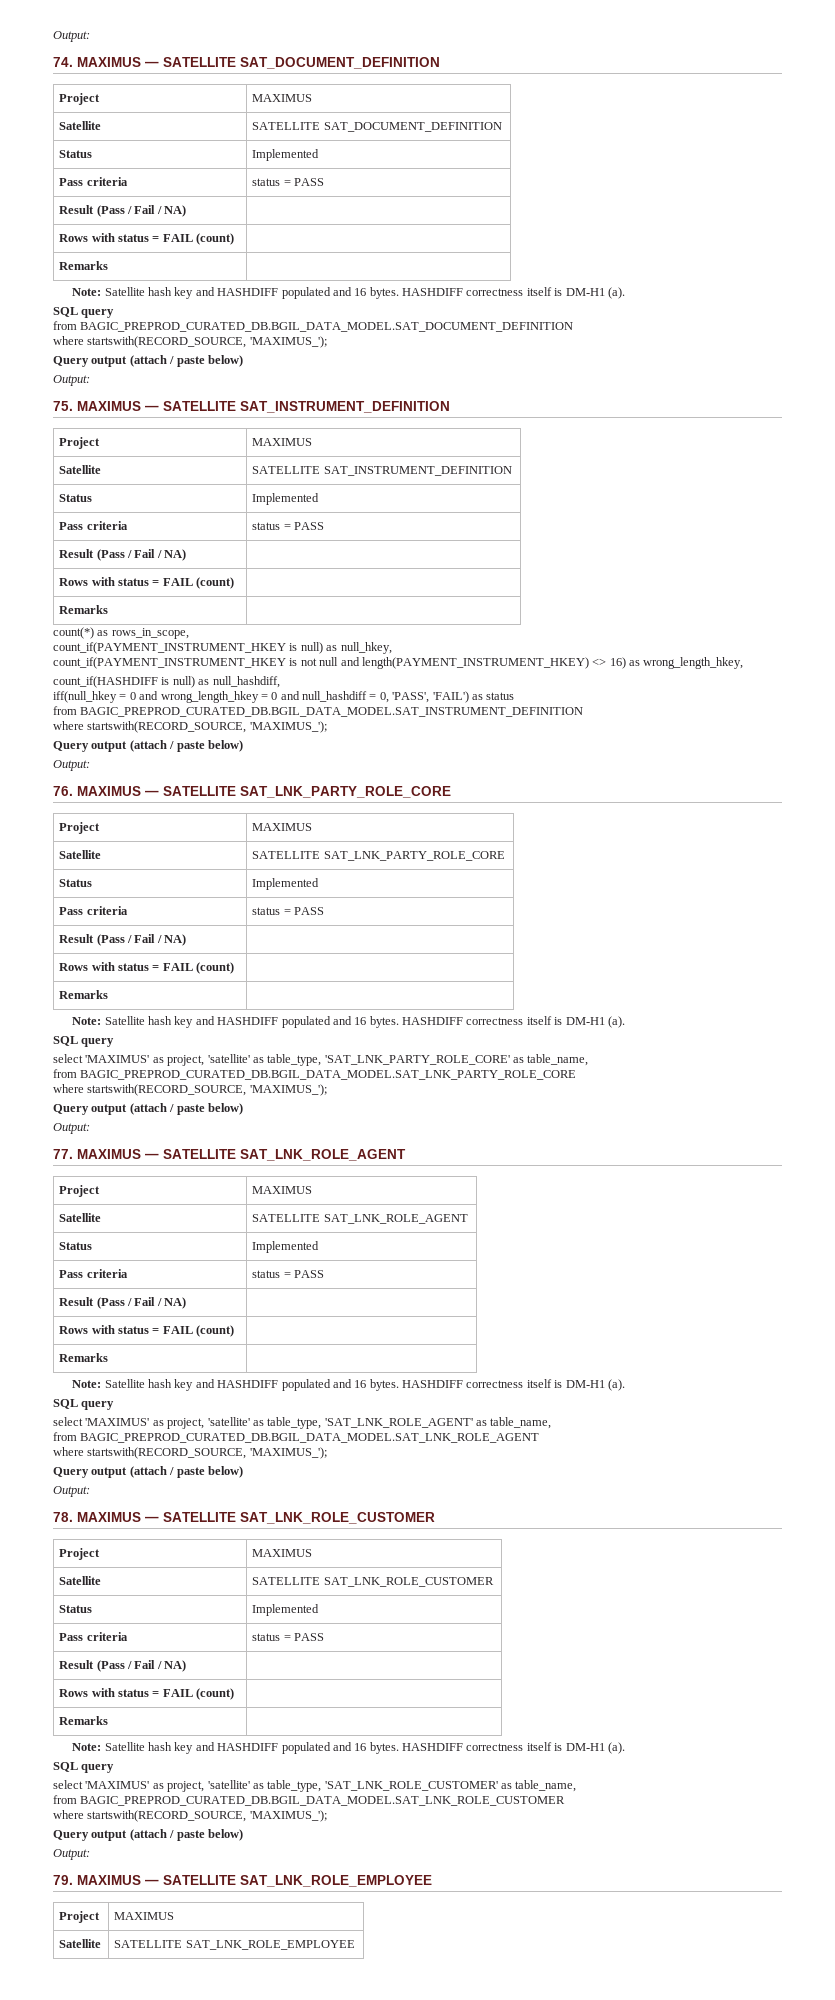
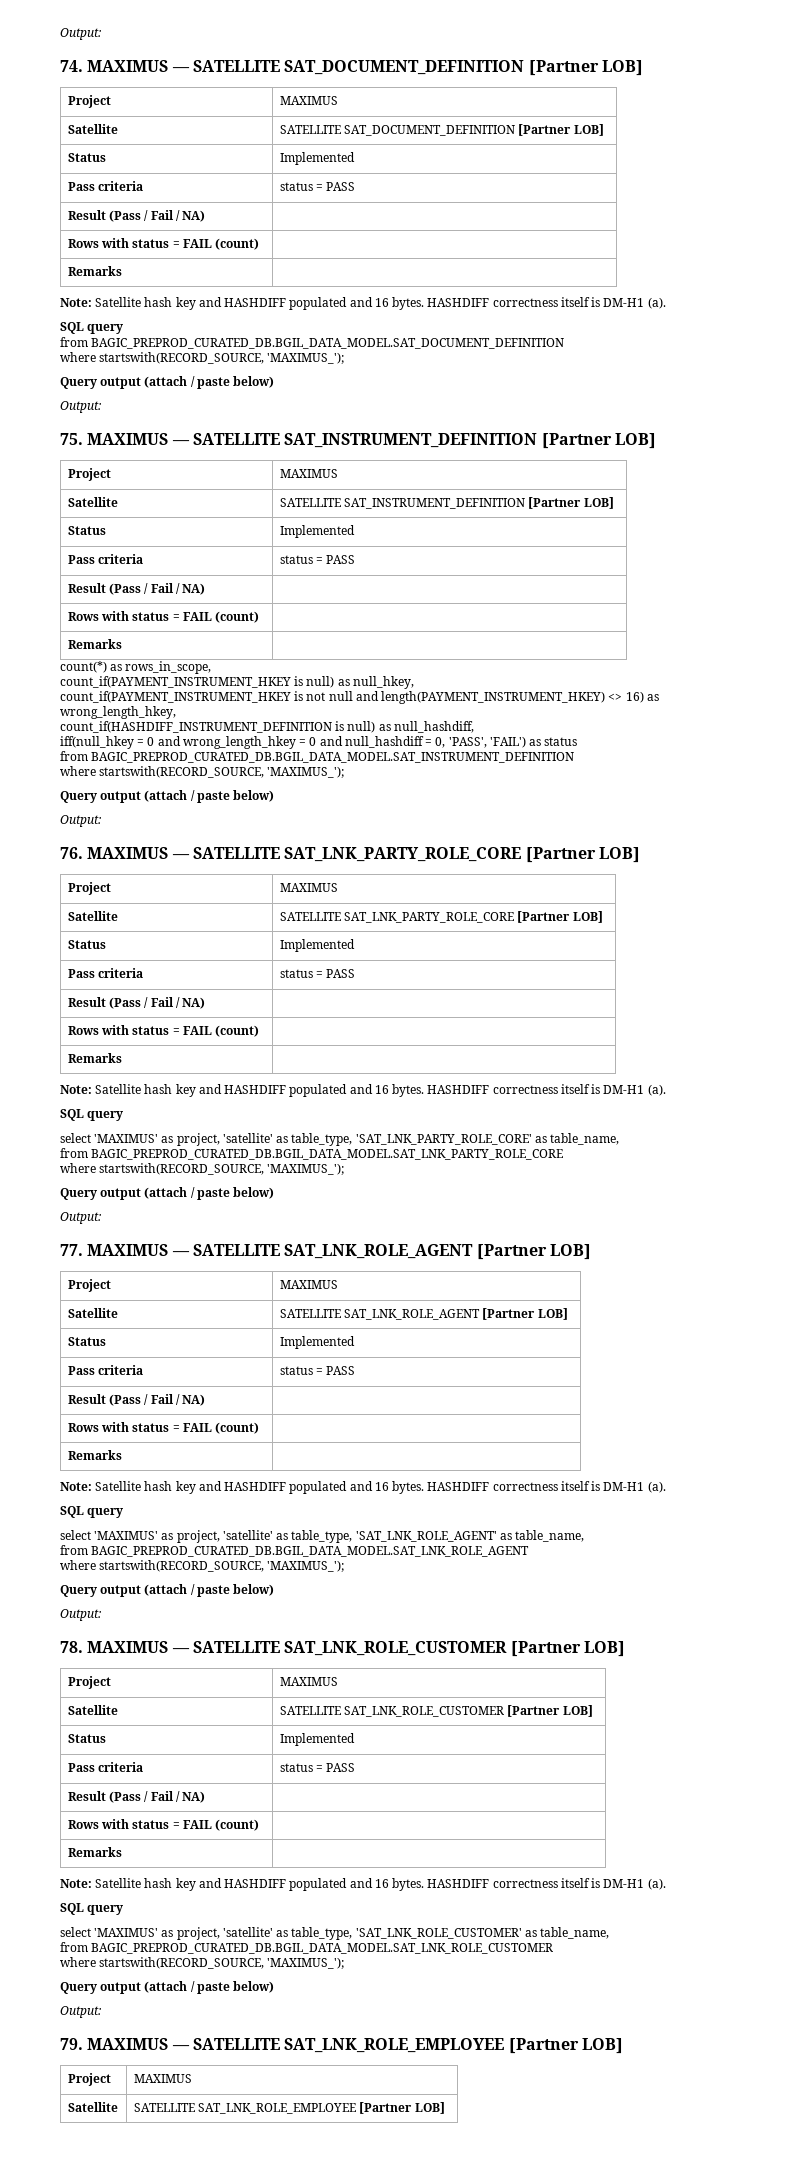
- 74. MAXIMUS — SATELLITE SAT_DOCUMENT_DEFINITION
+ 74. MAXIMUS — SATELLITE SAT_DOCUMENT_DEFINITION [Partner LOB]
- Satellite | SATELLITE SAT_DOCUMENT_DEFINITION
+ Satellite | SATELLITE SAT_DOCUMENT_DEFINITION [Partner LOB]
- 75. MAXIMUS — SATELLITE SAT_INSTRUMENT_DEFINITION
+ 75. MAXIMUS — SATELLITE SAT_INSTRUMENT_DEFINITION [Partner LOB]
- Satellite | SATELLITE SAT_INSTRUMENT_DEFINITION
+ Satellite | SATELLITE SAT_INSTRUMENT_DEFINITION [Partner LOB]
- count_if(HASHDIFF is null) as null_hashdiff,
+ count_if(HASHDIFF_INSTRUMENT_DEFINITION is null) as null_hashdiff,
- 76. MAXIMUS — SATELLITE SAT_LNK_PARTY_ROLE_CORE
+ 76. MAXIMUS — SATELLITE SAT_LNK_PARTY_ROLE_CORE [Partner LOB]
- Satellite | SATELLITE SAT_LNK_PARTY_ROLE_CORE
+ Satellite | SATELLITE SAT_LNK_PARTY_ROLE_CORE [Partner LOB]
- 77. MAXIMUS — SATELLITE SAT_LNK_ROLE_AGENT
+ 77. MAXIMUS — SATELLITE SAT_LNK_ROLE_AGENT [Partner LOB]
- Satellite | SATELLITE SAT_LNK_ROLE_AGENT
+ Satellite | SATELLITE SAT_LNK_ROLE_AGENT [Partner LOB]
- 78. MAXIMUS — SATELLITE SAT_LNK_ROLE_CUSTOMER
+ 78. MAXIMUS — SATELLITE SAT_LNK_ROLE_CUSTOMER [Partner LOB]
- Satellite | SATELLITE SAT_LNK_ROLE_CUSTOMER
+ Satellite | SATELLITE SAT_LNK_ROLE_CUSTOMER [Partner LOB]
- 79. MAXIMUS — SATELLITE SAT_LNK_ROLE_EMPLOYEE
+ 79. MAXIMUS — SATELLITE SAT_LNK_ROLE_EMPLOYEE [Partner LOB]
- Satellite | SATELLITE SAT_LNK_ROLE_EMPLOYEE
+ Satellite | SATELLITE SAT_LNK_ROLE_EMPLOYEE [Partner LOB]

